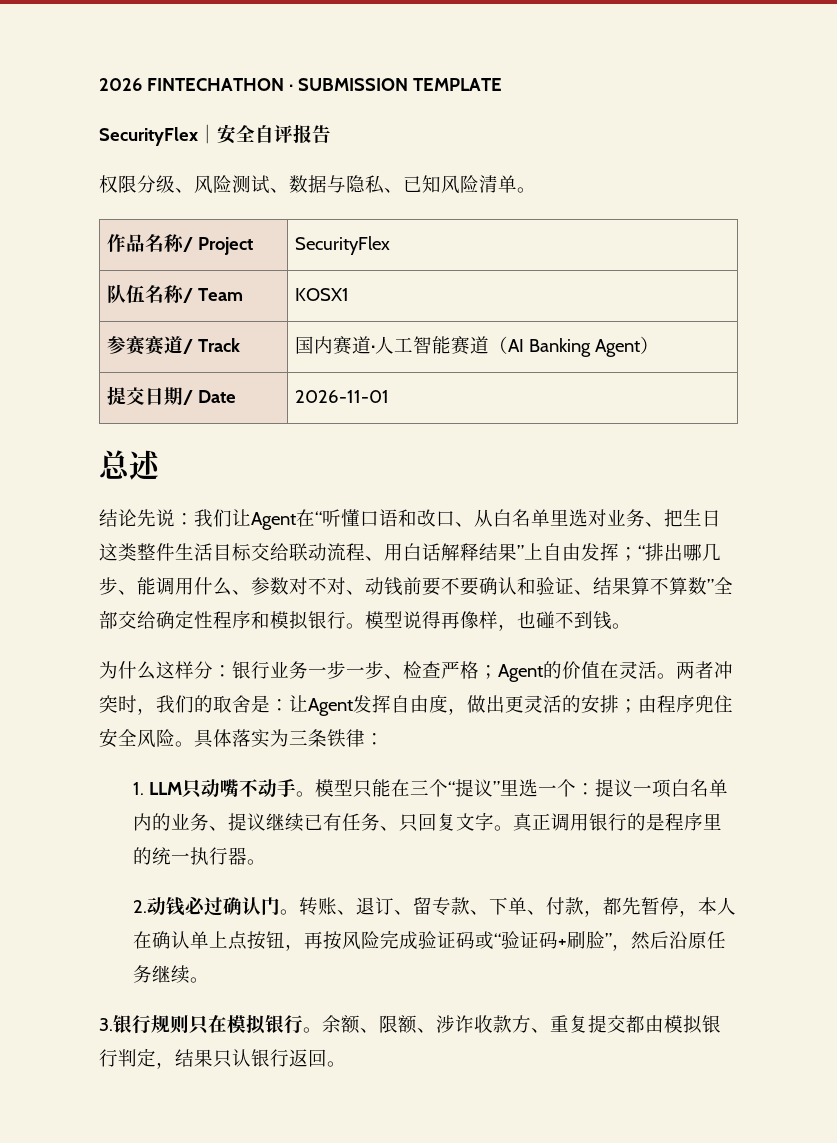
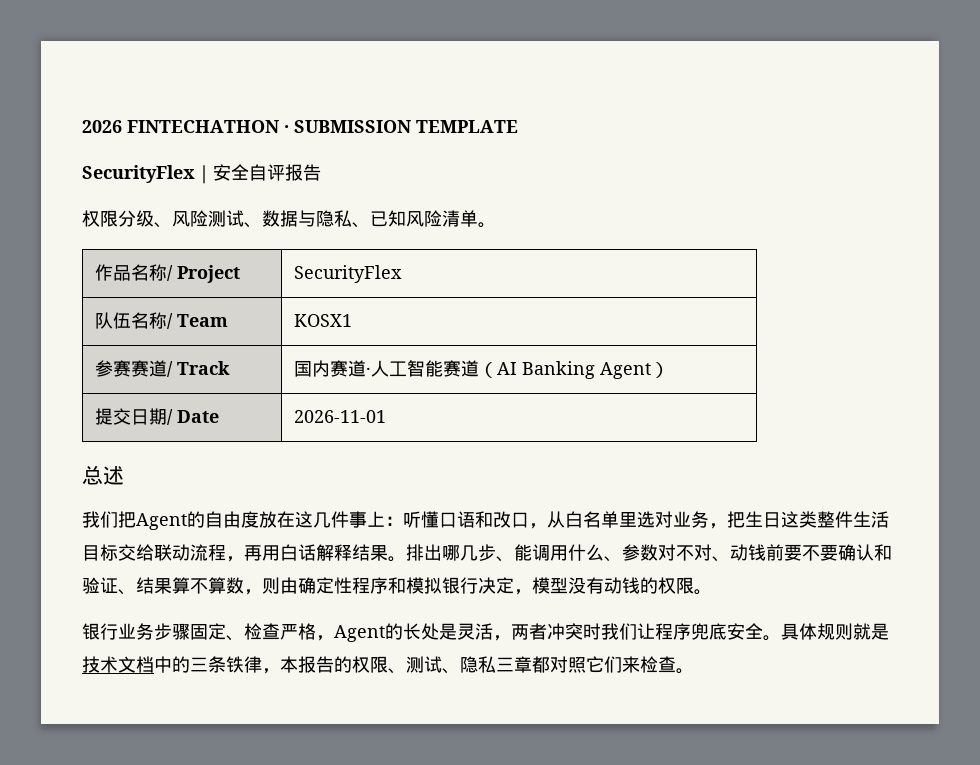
- 结论先说：我们让Agent在“听懂口语和改口、从白名单里选对业务、把生日这类整件生活目标交给联动流程、用白话解释结果”上自由发挥；“排出哪几步、能调用什么、参数对不对、动钱前要不要确认和验证、结果算不算数”全部交给确定性程序和模拟银行。模型说得再像样，也碰不到钱。
- 为什么这样分：银行业务一步一步、检查严格；Agent的价值在灵活。两者冲突时，我们的取舍是：让Agent发挥自由度，做出更灵活的安排；由程序兜住安全风险。具体落实为三条铁律：
- 1. LLM只动嘴不动手。模型只能在三个“提议”里选一个：提议一项白名单内的业务、提议继续已有任务、只回复文字。真正调用银行的是程序里的统一执行器。
- 2.动钱必过确认门。转账、退订、留专款、下单、付款，都先暂停，本人在确认单上点按钮，再按风险完成验证码或“验证码+刷脸”，然后沿原任务继续。
- 3.银行规则只在模拟银行。余额、限额、涉诈收款方、重复提交都由模拟银行判定，结果只认银行返回。
+ 我们把Agent的自由度放在这几件事上：听懂口语和改口，从白名单里选对业务，把生日这类整件生活目标交给联动流程，再用白话解释结果。排出哪几步、能调用什么、参数对不对、动钱前要不要确认和验证、结果算不算数，则由确定性程序和模拟银行决定，模型没有动钱的权限。
+ 银行业务步骤固定、检查严格，Agent的长处是灵活，两者冲突时我们让程序兜底安全。具体规则就是技术文档中的三条铁律，本报告的权限、测试、隐私三章都对照它们来检查。

